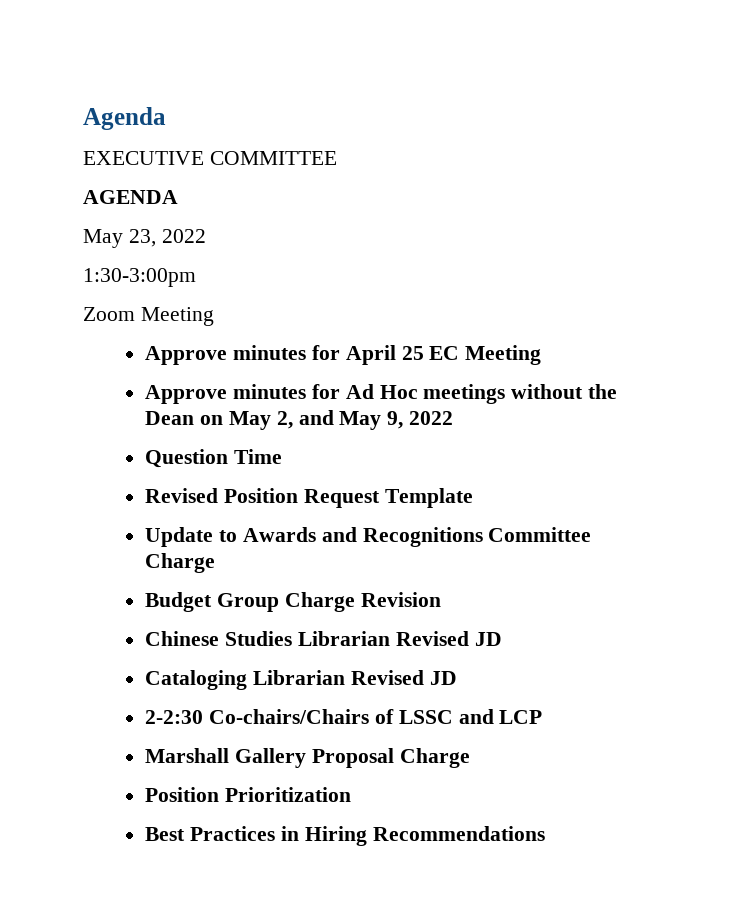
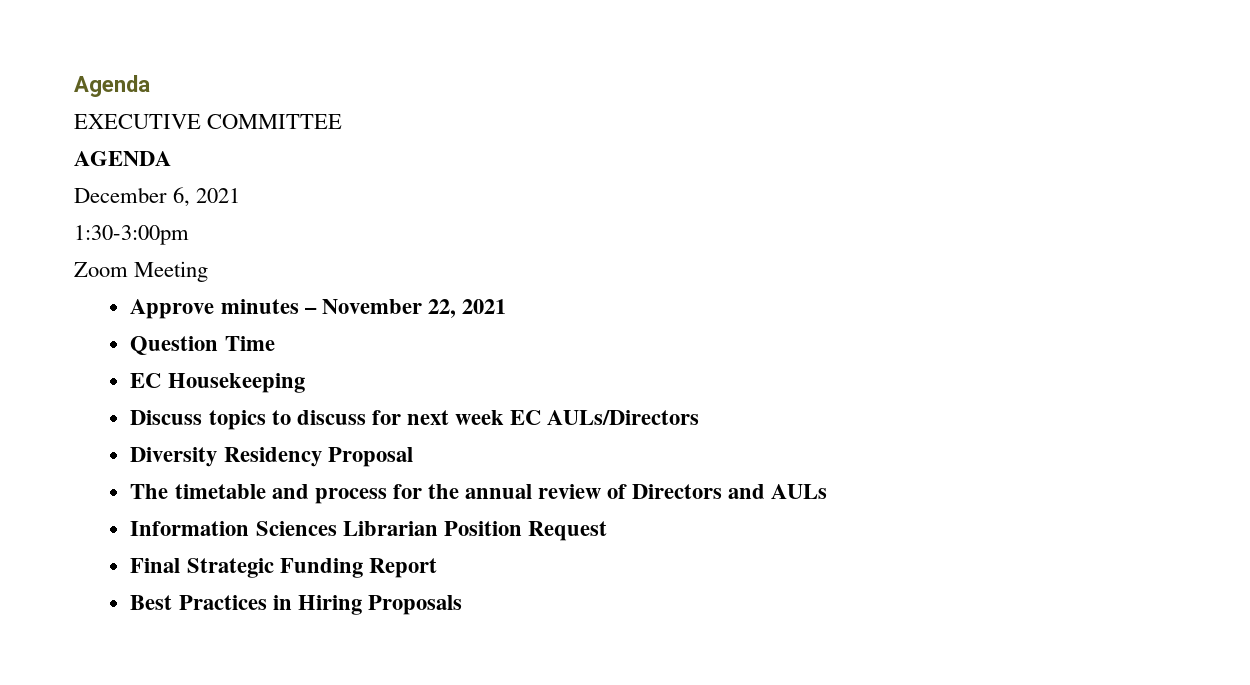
- May 23, 2022
+ December 6, 2021
- Approve minutes for April 25 EC Meeting
- Approve minutes for Ad Hoc meetings without the Dean on May 2, and May 9, 2022
+ Approve minutes – November 22, 2021
  Question Time
- Revised Position Request Template
- Update to Awards and Recognitions Committee Charge
- Budget Group Charge Revision
- Chinese Studies Librarian Revised JD
- Cataloging Librarian Revised JD
- 2-2:30 Co-chairs/Chairs of LSSC and LCP
- Marshall Gallery Proposal Charge
- Position Prioritization
+ EC Housekeeping
+ Discuss topics to discuss for next week EC AULs/Directors
+ Diversity Residency Proposal
+ The timetable and process for the annual review of Directors and AULs
+ Information Sciences Librarian Position Request
+ Final Strategic Funding Report
- Best Practices in Hiring Recommendations
+ Best Practices in Hiring Proposals

